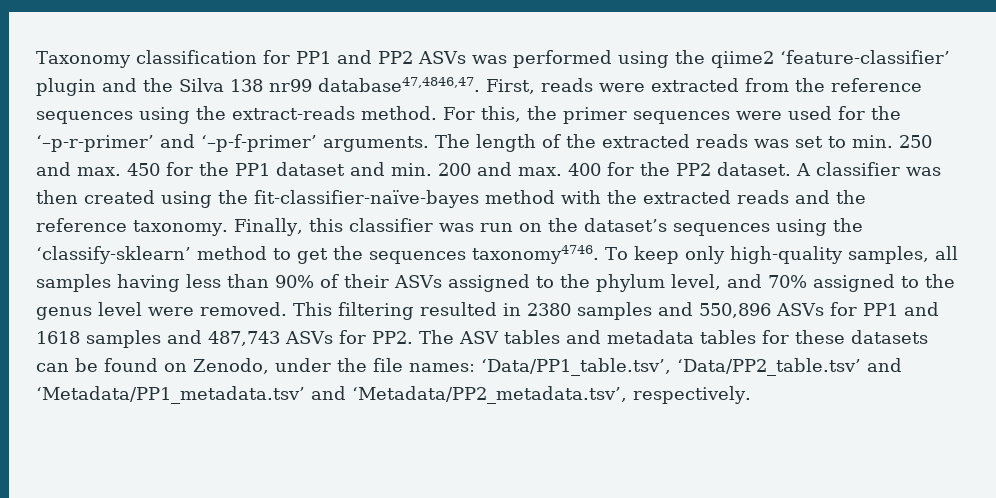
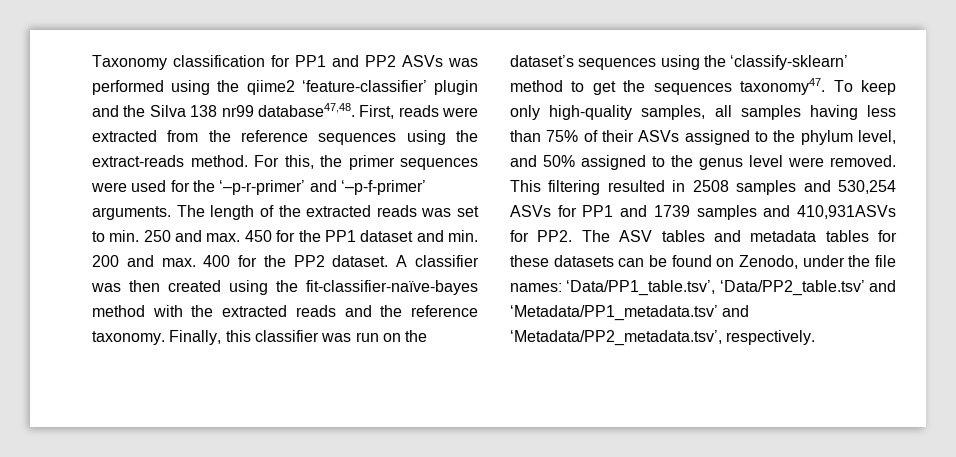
- Taxonomy classification for PP1 and PP2 ASVs was performed using the qiime2 ‘feature-classifier’ plugin and the Silva 138 nr99 database47,4846,47.
+ Taxonomy classification for PP1 and PP2 ASVs was performed using the qiime2 ‘feature-classifier’ plugin and the Silva 138 nr99 database47,48.
- Finally, this classifier was run on the dataset’s sequences using the ‘classify-sklearn’ method to get the sequences taxonomy4746.
+ Finally, this classifier was run on the dataset’s sequences using the ‘classify-sklearn’ method to get the sequences taxonomy47.
- To keep only high-quality samples, all samples having less than 90% of their ASVs assigned to the phylum level, and 70% assigned to the genus level were removed.
+ To keep only high-quality samples, all samples having less than 75% of their ASVs assigned to the phylum level, and 50% assigned to the genus level were removed.
- This filtering resulted in 2380 samples and 550,896 ASVs for PP1 and 1618 samples and 487,743 ASVs for PP2. The ASV tables and metadata tables for these datasets can be found on Zenodo, under the file names: ‘Data/PP1_table.tsv’, ‘Data/PP2_table.tsv’ and ‘Metadata/PP1_metadata.tsv’ and ‘Metadata/PP2_metadata.tsv’, respectively.
+ This filtering resulted in 2508 samples and 530,254 ASVs for PP1 and 1739 samples and 410,931ASVs for PP2. The ASV tables and metadata tables for these datasets can be found on Zenodo, under the file names: ‘Data/PP1_table.tsv’, ‘Data/PP2_table.tsv’ and ‘Metadata/PP1_metadata.tsv’ and ‘Metadata/PP2_metadata.tsv’, respectively.

